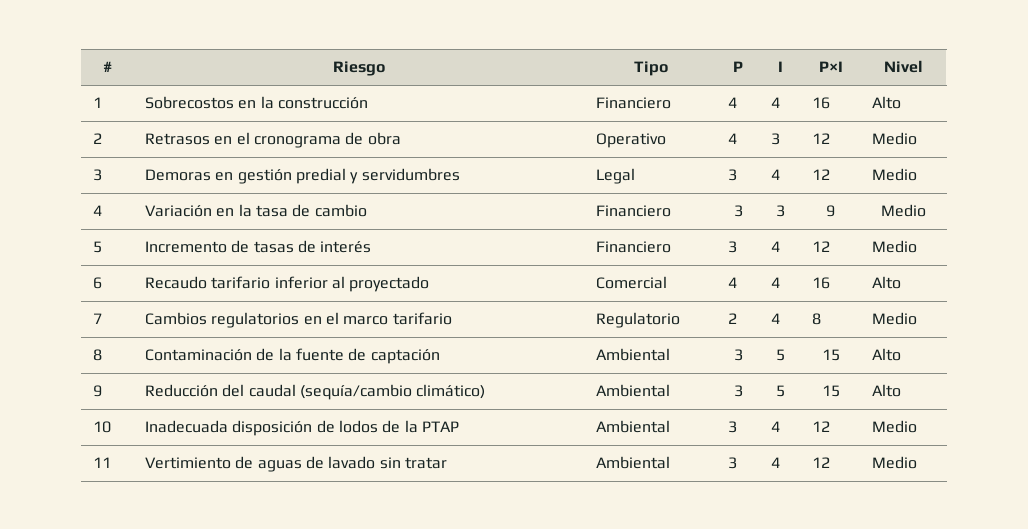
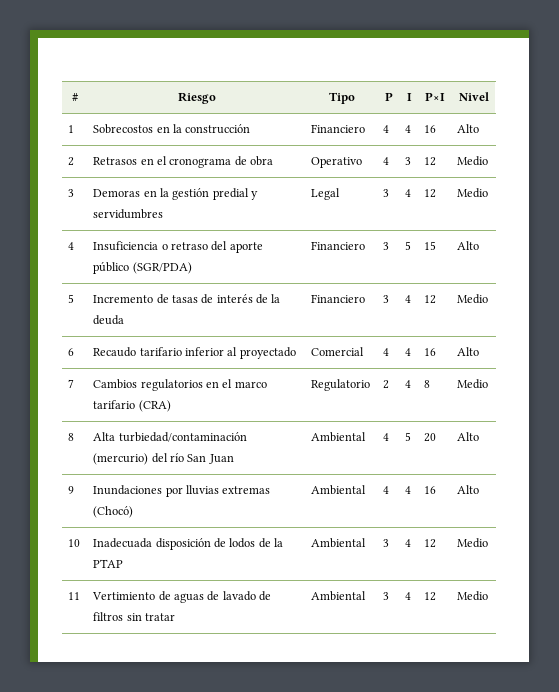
- 3 | Demoras en gestión predial y servidumbres | Legal | 3 | 4 | 12 | Medio
+ 3 | Demoras en la gestión predial y servidumbres | Legal | 3 | 4 | 12 | Medio
- 4 | Variación en la tasa de cambio | Financiero | 3 | 3 | 9 | Medio
+ 4 | Insuficiencia o retraso del aporte público (SGR/PDA) | Financiero | 3 | 5 | 15 | Alto
- 5 | Incremento de tasas de interés | Financiero | 3 | 4 | 12 | Medio
+ 5 | Incremento de tasas de interés de la deuda | Financiero | 3 | 4 | 12 | Medio
- 7 | Cambios regulatorios en el marco tarifario | Regulatorio | 2 | 4 | 8 | Medio
+ 7 | Cambios regulatorios en el marco tarifario (CRA) | Regulatorio | 2 | 4 | 8 | Medio
- 8 | Contaminación de la fuente de captación | Ambiental | 3 | 5 | 15 | Alto
+ 8 | Alta turbiedad/contaminación (mercurio) del río San Juan | Ambiental | 4 | 5 | 20 | Alto
- 9 | Reducción del caudal (sequía/cambio climático) | Ambiental | 3 | 5 | 15 | Alto
+ 9 | Inundaciones por lluvias extremas (Chocó) | Ambiental | 4 | 4 | 16 | Alto
- 11 | Vertimiento de aguas de lavado sin tratar | Ambiental | 3 | 4 | 12 | Medio
+ 11 | Vertimiento de aguas de lavado de filtros sin tratar | Ambiental | 3 | 4 | 12 | Medio

